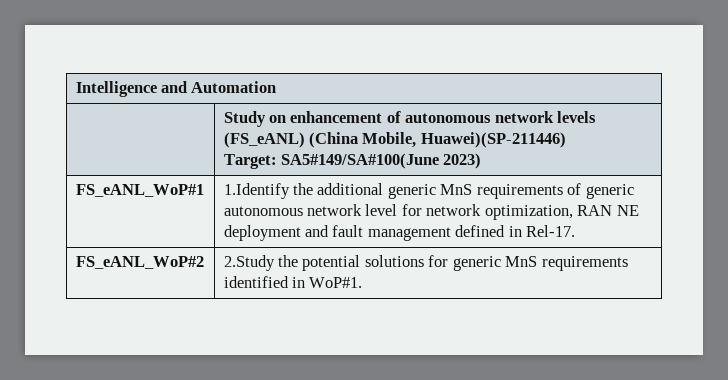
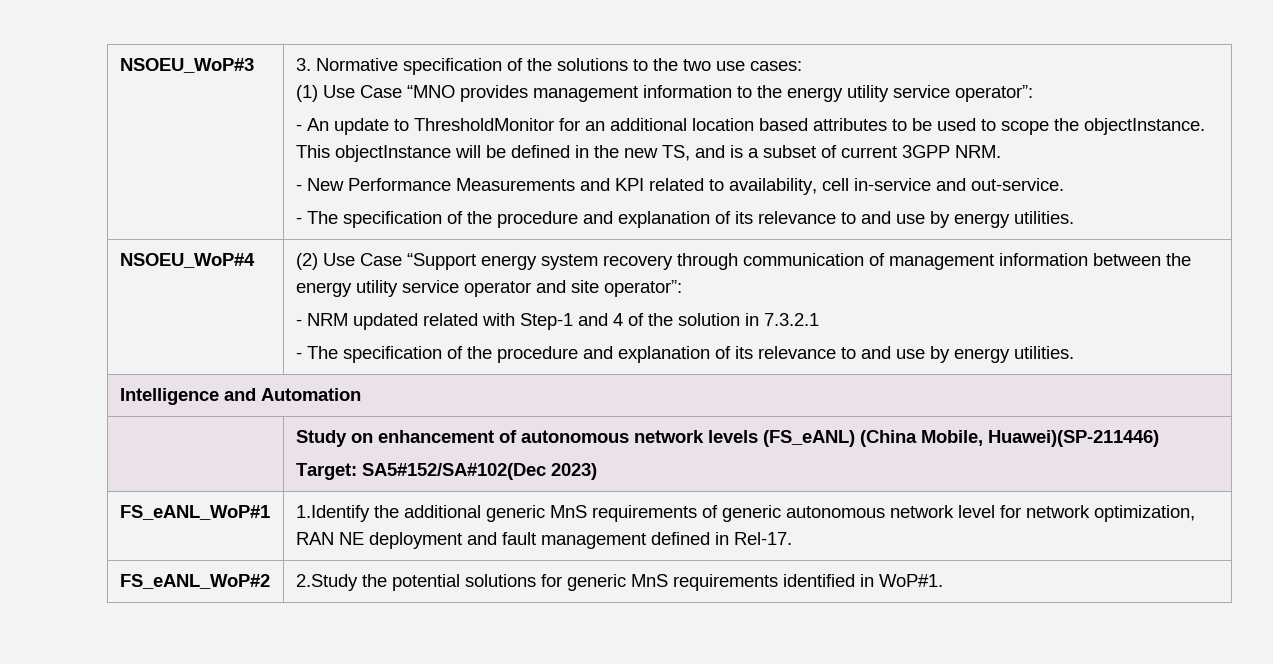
+ NSOEU_WoP#3 | 3. Normative specification of the solutions to the two use cases:
+ (1) Use Case “MNO provides management information to the energy utility service operator”:
+ - An update to ThresholdMonitor for an additional location based attributes to be used to scope the objectInstance. This objectInstance will be defined in the new TS, and is a subset of current 3GPP NRM.
+ - New Performance Measurements and KPI related to availability, cell in-service and out-service.
+ - The specification of the procedure and explanation of its relevance to and use by energy utilities.
+ NSOEU_WoP#4 | (2) Use Case “Support energy system recovery through communication of management information between the energy utility service operator and site operator”:
+ - NRM updated related with Step-1 and 4 of the solution in 7.3.2.1
+ - The specification of the procedure and explanation of its relevance to and use by energy utilities.
  | Study on enhancement of autonomous network levels (FS_eANL) (China Mobile, Huawei)(SP-211446)
- Target: SA5#149/SA#100(June 2023)
+ Target: SA5#152/SA#102(Dec 2023)

